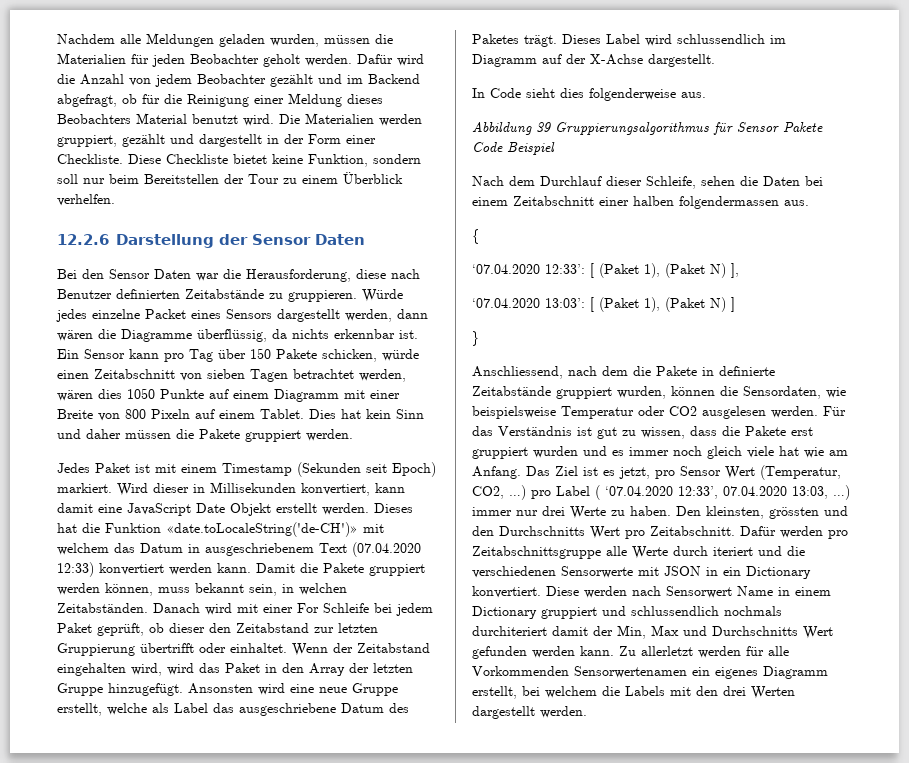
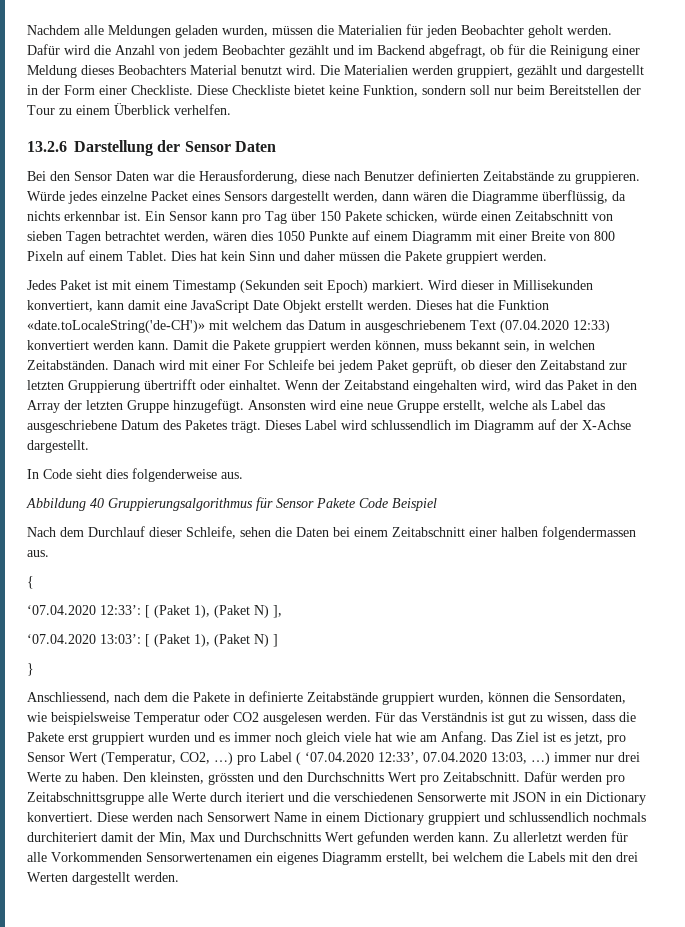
- 12.2.6 Darstellung der Sensor Daten
+ 13.2.6 Darstellung der Sensor Daten
- Abbildung 39 Gruppierungsalgorithmus für Sensor Pakete Code Beispiel
+ Abbildung 40 Gruppierungsalgorithmus für Sensor Pakete Code Beispiel

